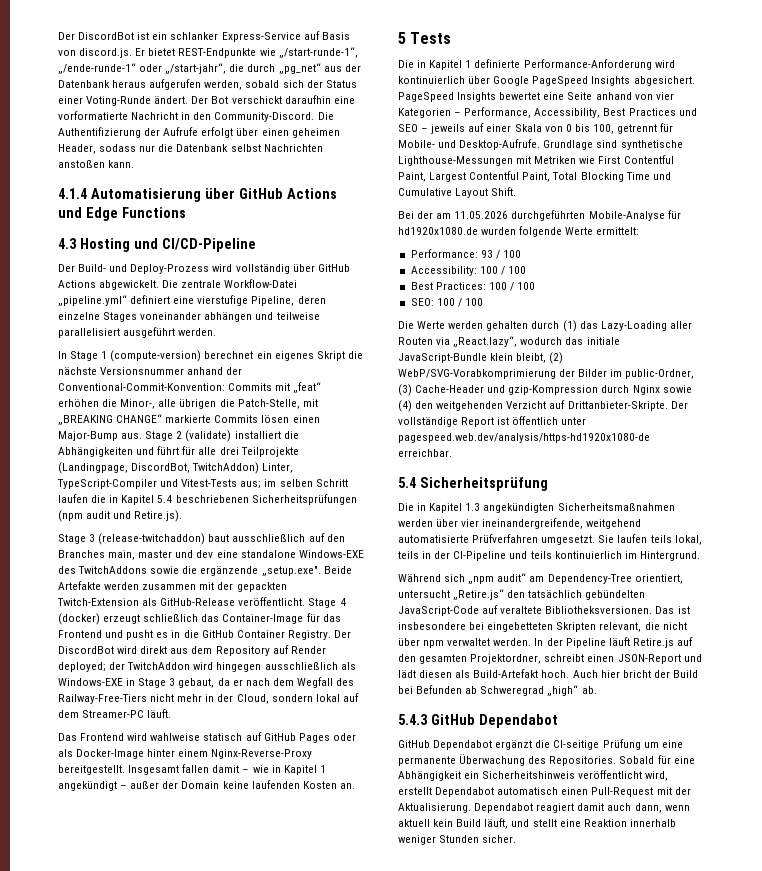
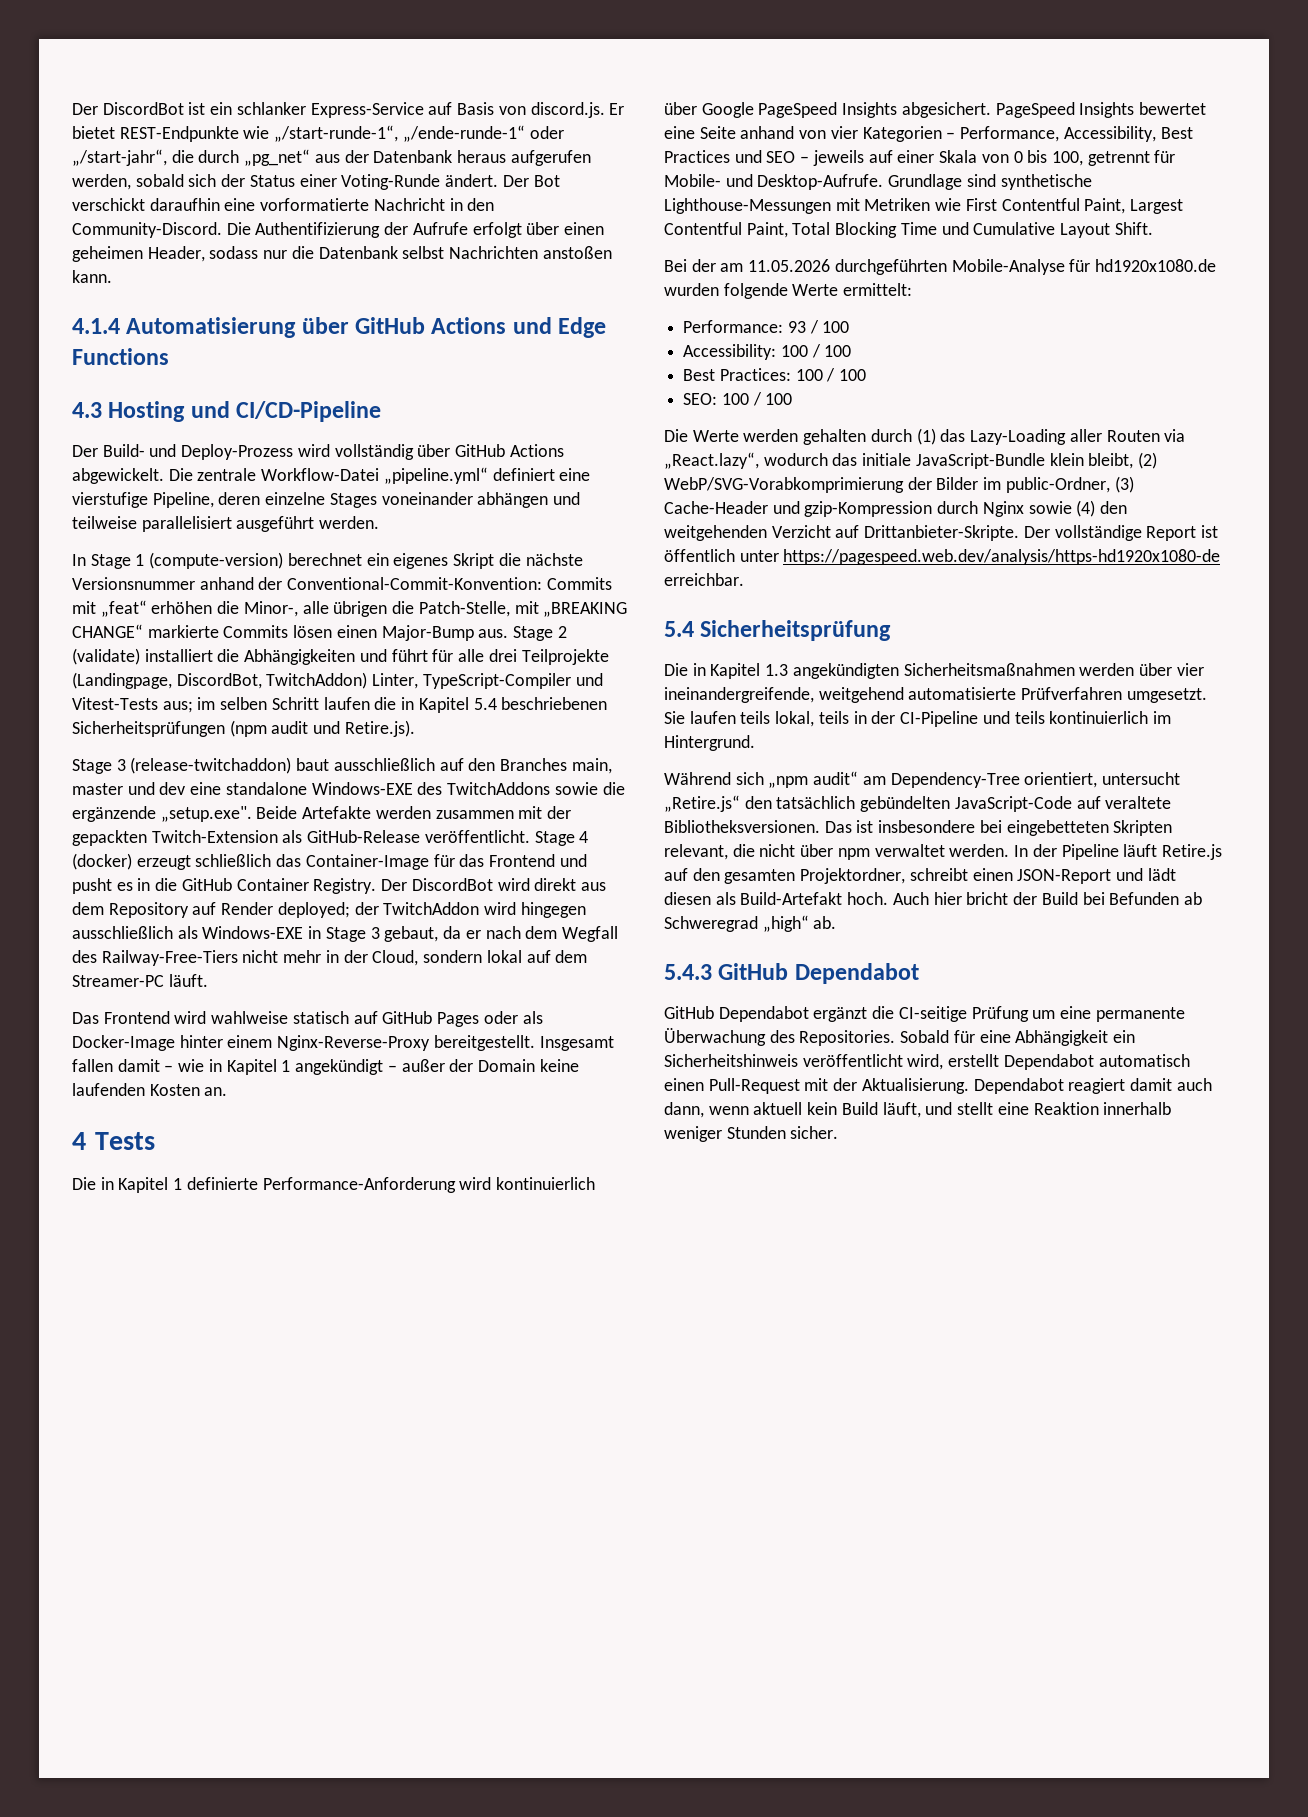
- 5 Tests
+ 4 Tests
- Der vollständige Report ist öffentlich unter pagespeed.web.dev/analysis/https-hd1920x1080-de erreichbar.
+ Der vollständige Report ist öffentlich unter https://pagespeed.web.dev/analysis/https-hd1920x1080-de erreichbar.

